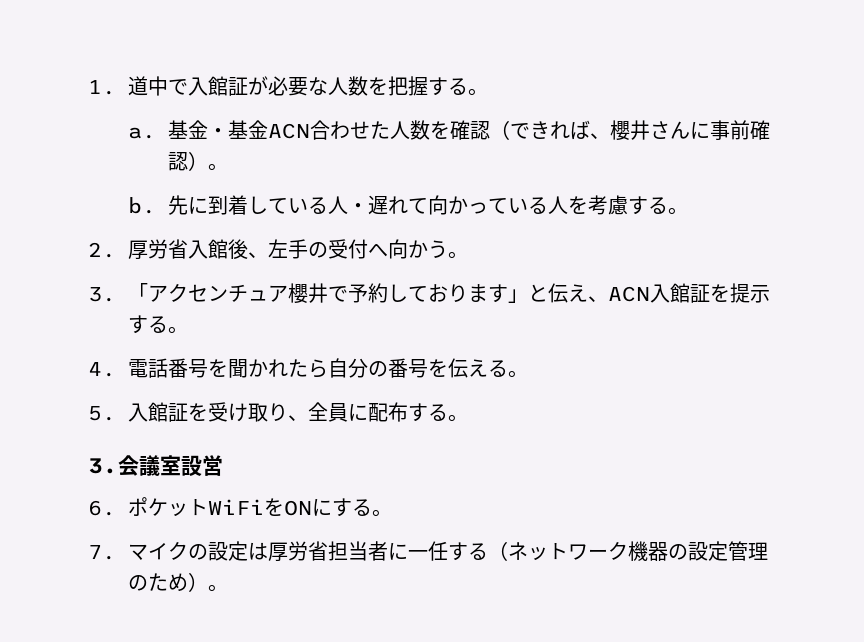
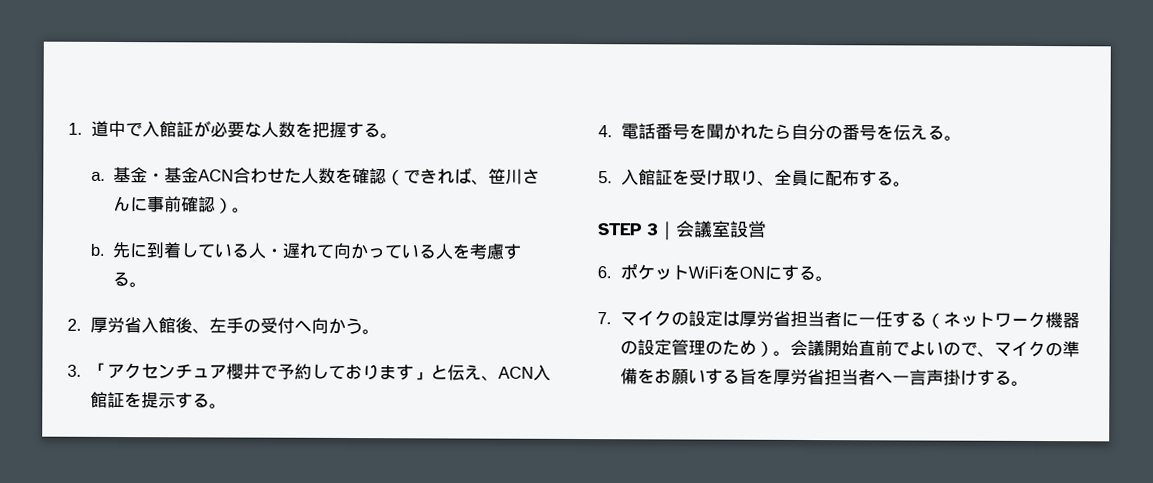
- 基金・基金ACN合わせた人数を確認（できれば、櫻井さんに事前確認）。
+ 基金・基金ACN合わせた人数を確認（できれば、笹川さんに事前確認）。
- 3.会議室設営
+ STEP 3｜会議室設営
+ 会議開始直前でよいので、マイクの準備をお願いする旨を厚労省担当者へ一言声掛けする。

